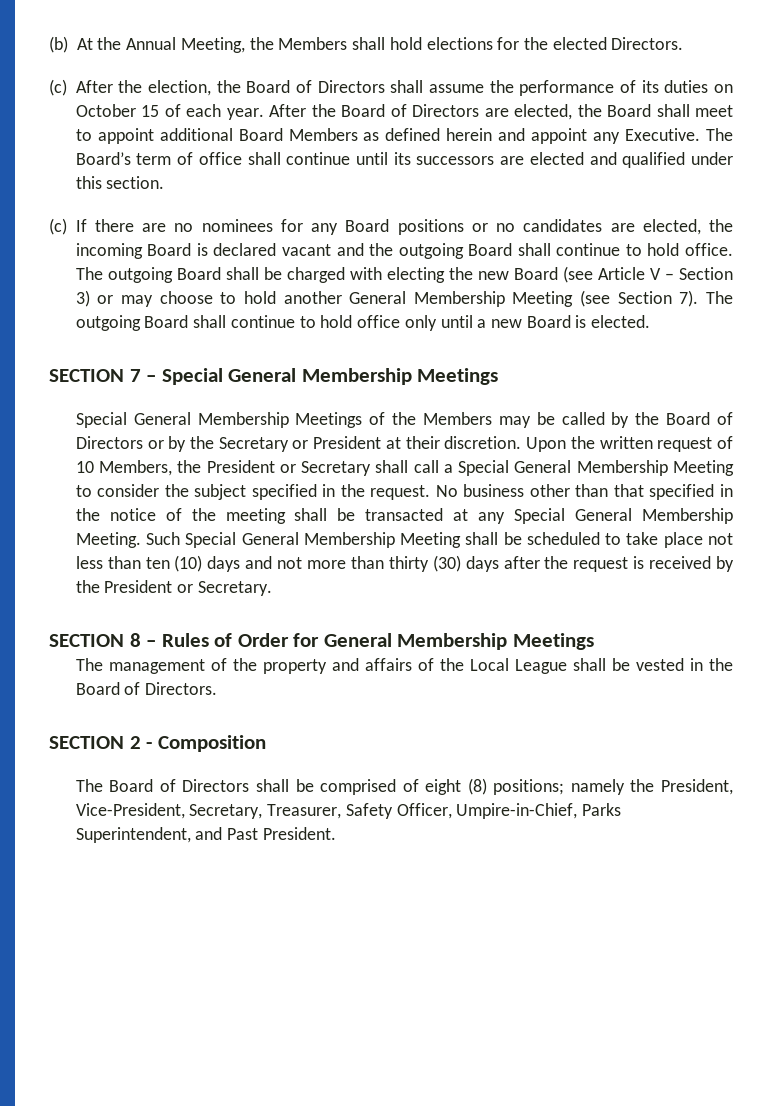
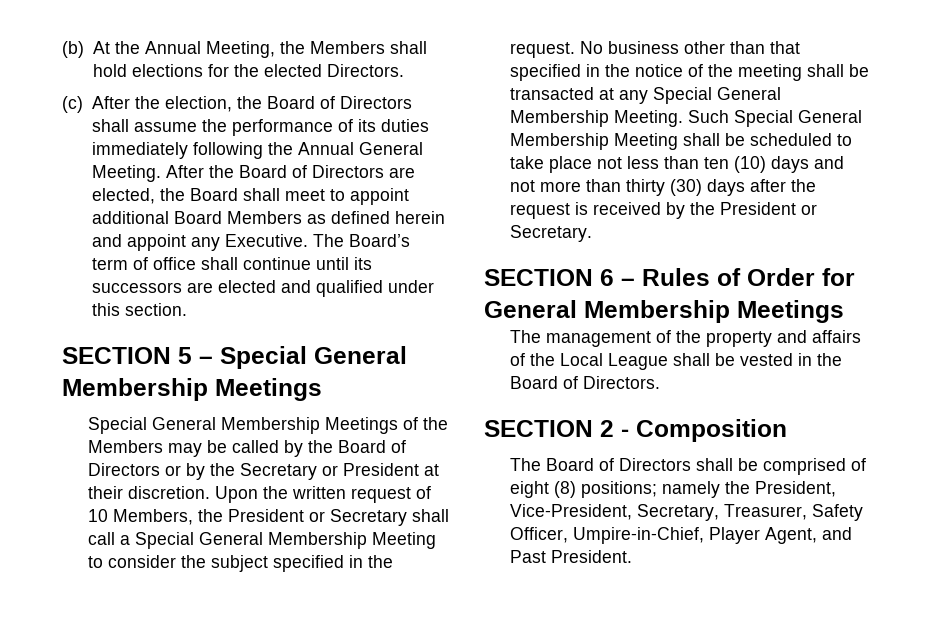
- (c) After the election, the Board of Directors shall assume the performance of its duties on October 15 of each year.
+ (c) After the election, the Board of Directors shall assume the performance of its duties immediately following the Annual General Meeting.
- (c) If there are no nominees for any Board positions or no candidates are elected, the incoming Board is declared vacant and the outgoing Board shall continue to hold office. The outgoing Board shall be charged with electing the new Board (see Article V – Section 3) or may choose to hold another General Membership Meeting (see Section 7). The outgoing Board shall continue to hold office only until a new Board is elected.
- SECTION 7 – Special General Membership Meetings
+ SECTION 5 – Special General Membership Meetings
- SECTION 8 – Rules of Order for General Membership Meetings
+ SECTION 6 – Rules of Order for General Membership Meetings
- The Board of Directors shall be comprised of eight (8) positions; namely the President, Vice-President, Secretary, Treasurer, Safety Officer, Umpire-in-Chief, Parks Superintendent, and Past President.
+ The Board of Directors shall be comprised of eight (8) positions; namely the President, Vice-President, Secretary, Treasurer, Safety Officer, Umpire-in-Chief, Player Agent, and Past President.

